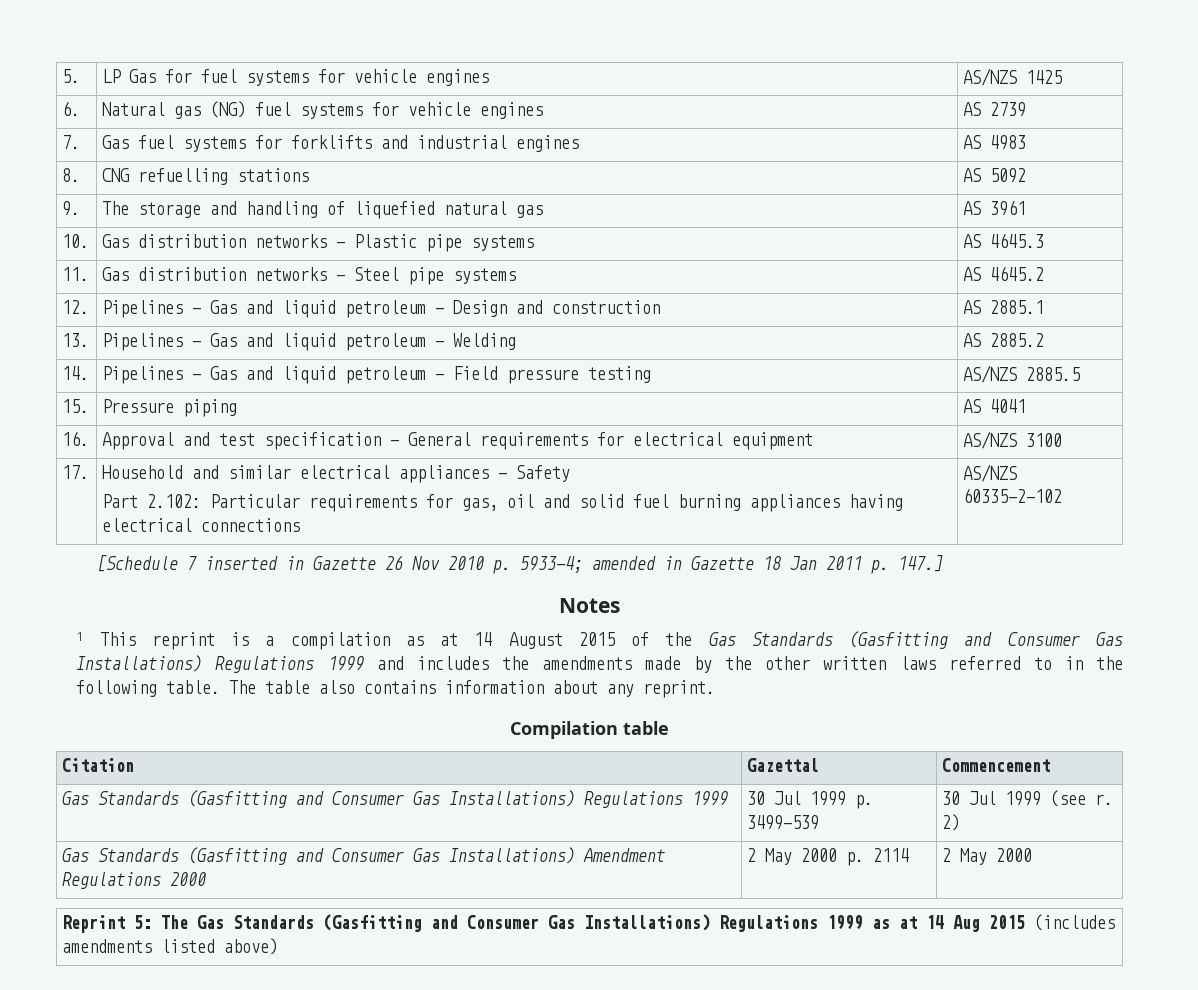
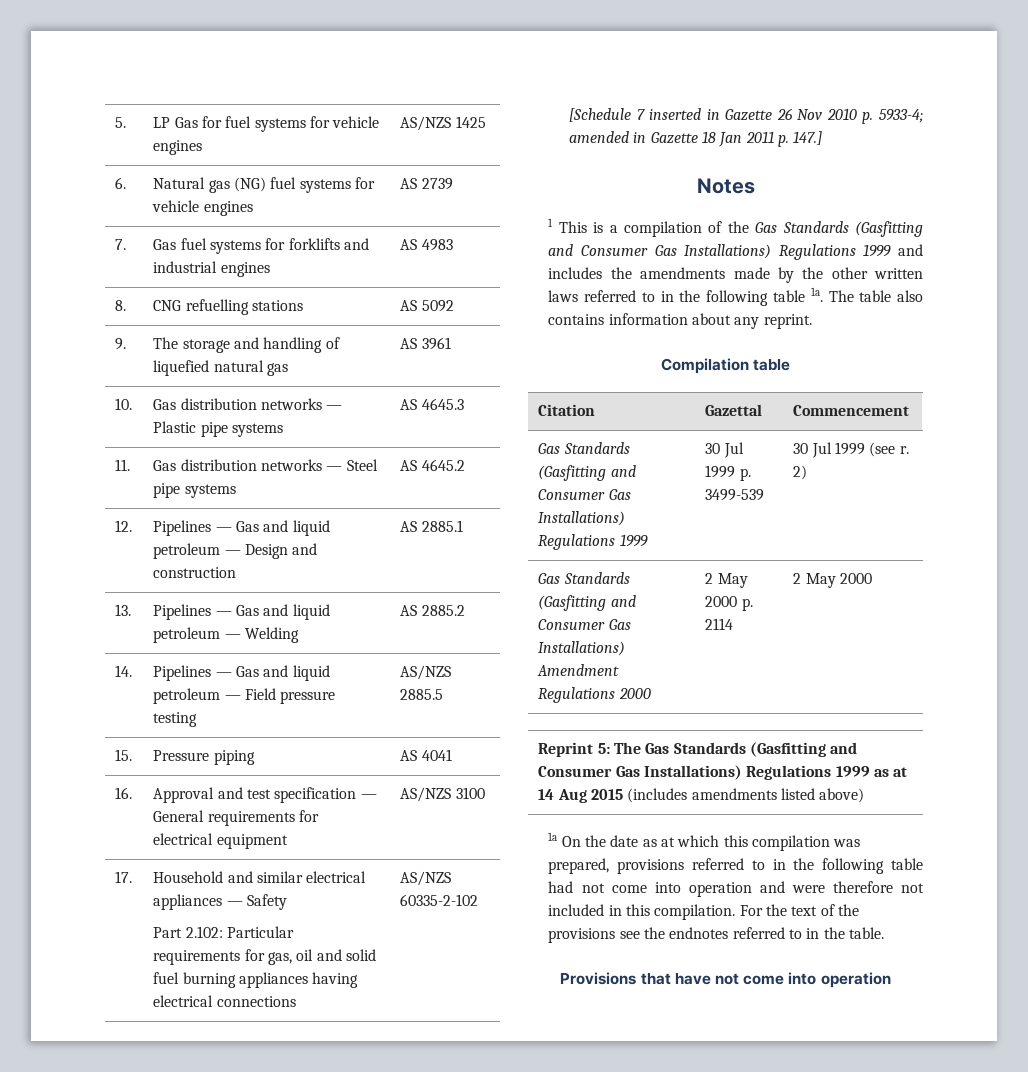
- 1 This reprint is a compilation as at 14 August 2015 of the Gas Standards (Gasfitting and Consumer Gas Installations) Regulations 1999 and includes the amendments made by the other written laws referred to in the following table.
+ 1 This is a compilation of the Gas Standards (Gasfitting and Consumer Gas Installations) Regulations 1999 and includes the amendments made by the other written laws referred to in the following table 1a.
+ 1a On the date as at which this compilation was prepared, provisions referred to in the following table had not come into operation and were therefore not included in this compilation. For the text of the provisions see the endnotes referred to in the table.
+ Provisions that have not come into operation

